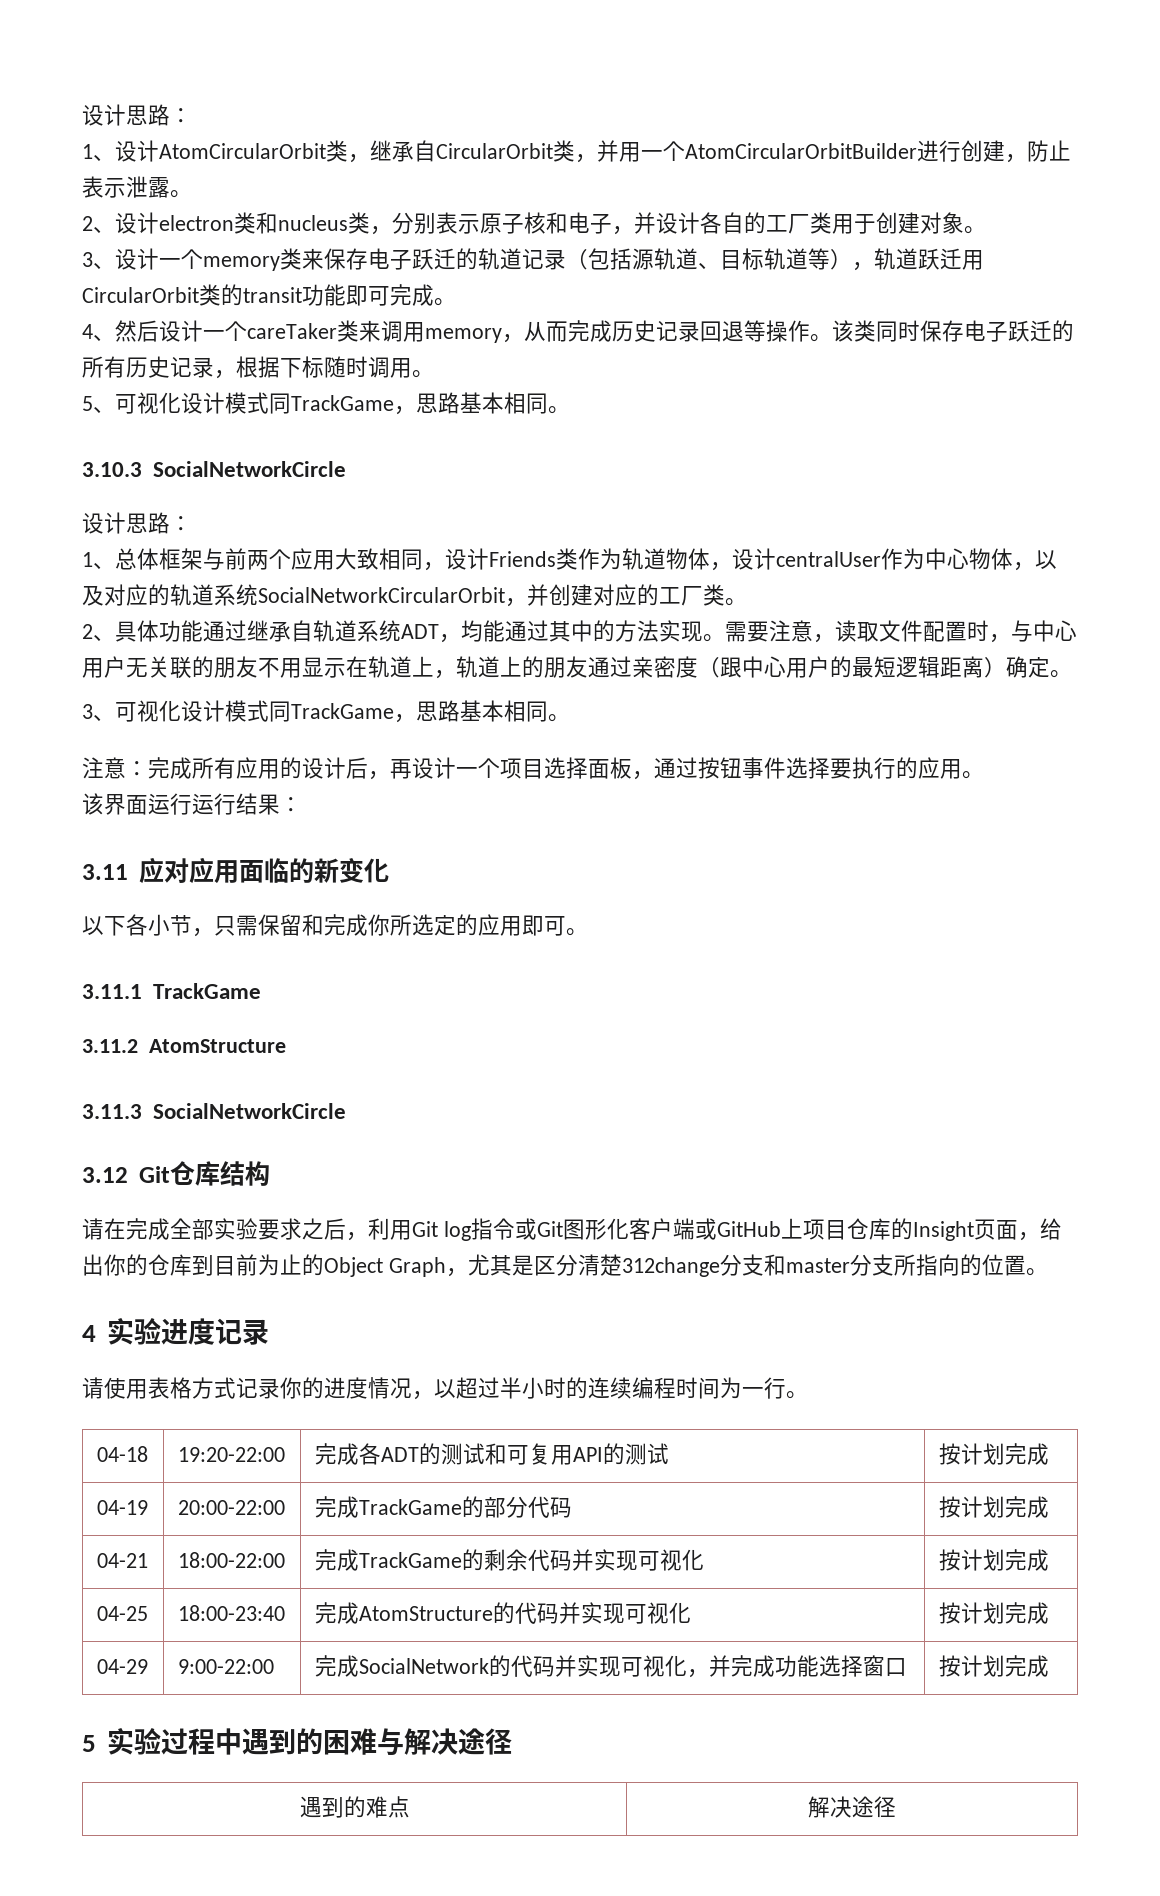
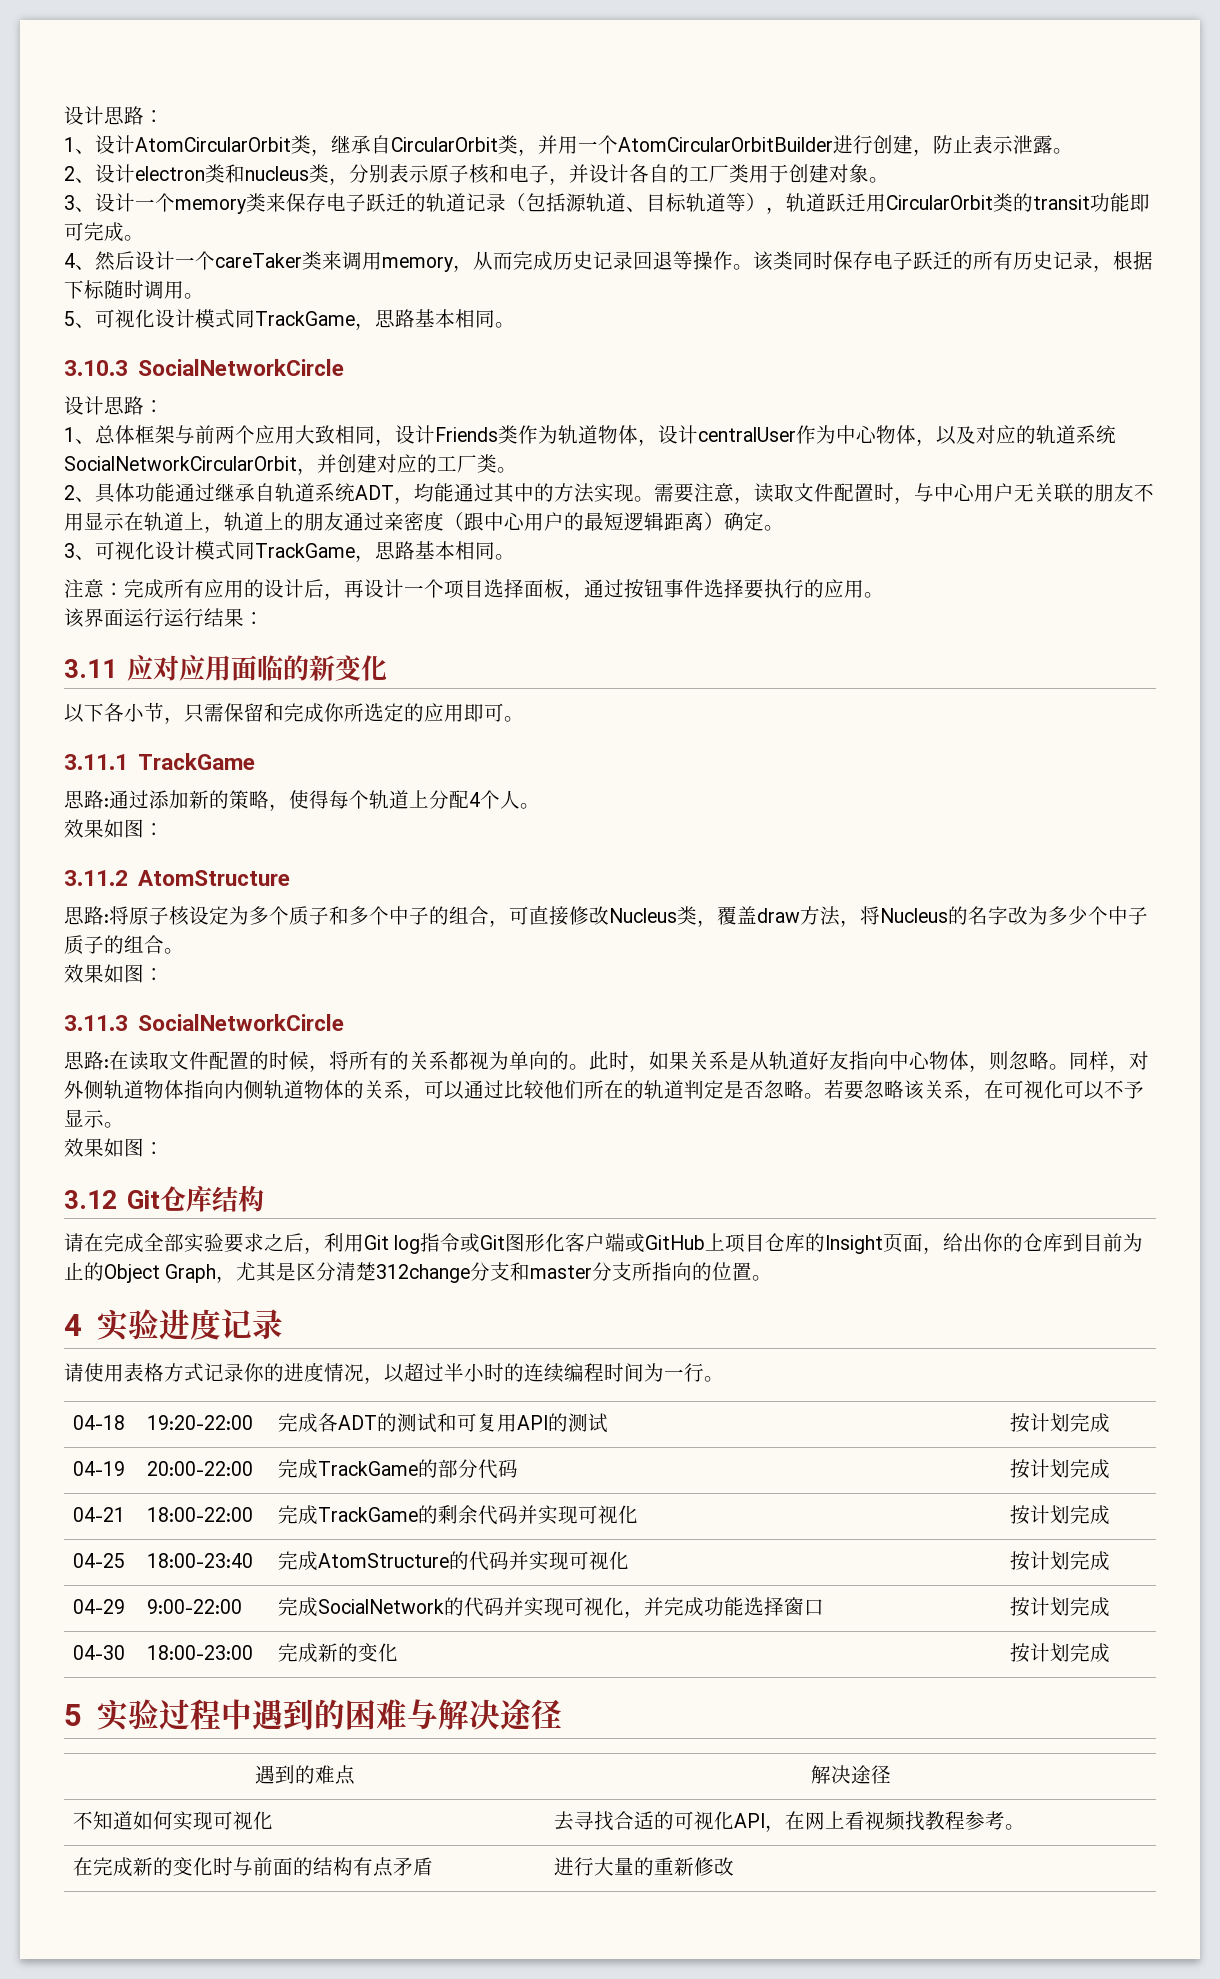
+ 思路:通过添加新的策略，使得每个轨道上分配4个人。
+ 效果如图：
  3.11.2 AtomStructure
+ 思路:将原子核设定为多个质子和多个中子的组合，可直接修改Nucleus类，覆盖draw方法，将Nucleus的名字改为多少个中子质子的组合。
+ 效果如图：
  3.11.3 SocialNetworkCircle
+ 思路:在读取文件配置的时候，将所有的关系都视为单向的。此时，如果关系是从轨道好友指向中心物体，则忽略。同样，对外侧轨道物体指向内侧轨道物体的关系，可以通过比较他们所在的轨道判定是否忽略。若要忽略该关系，在可视化可以不予显示。
+ 效果如图：
+ 04-30 | 18:00-23:00 | 完成新的变化 | 按计划完成
+ 不知道如何实现可视化 | 去寻找合适的可视化API，在网上看视频找教程参考。
+ 在完成新的变化时与前面的结构有点矛盾 | 进行大量的重新修改

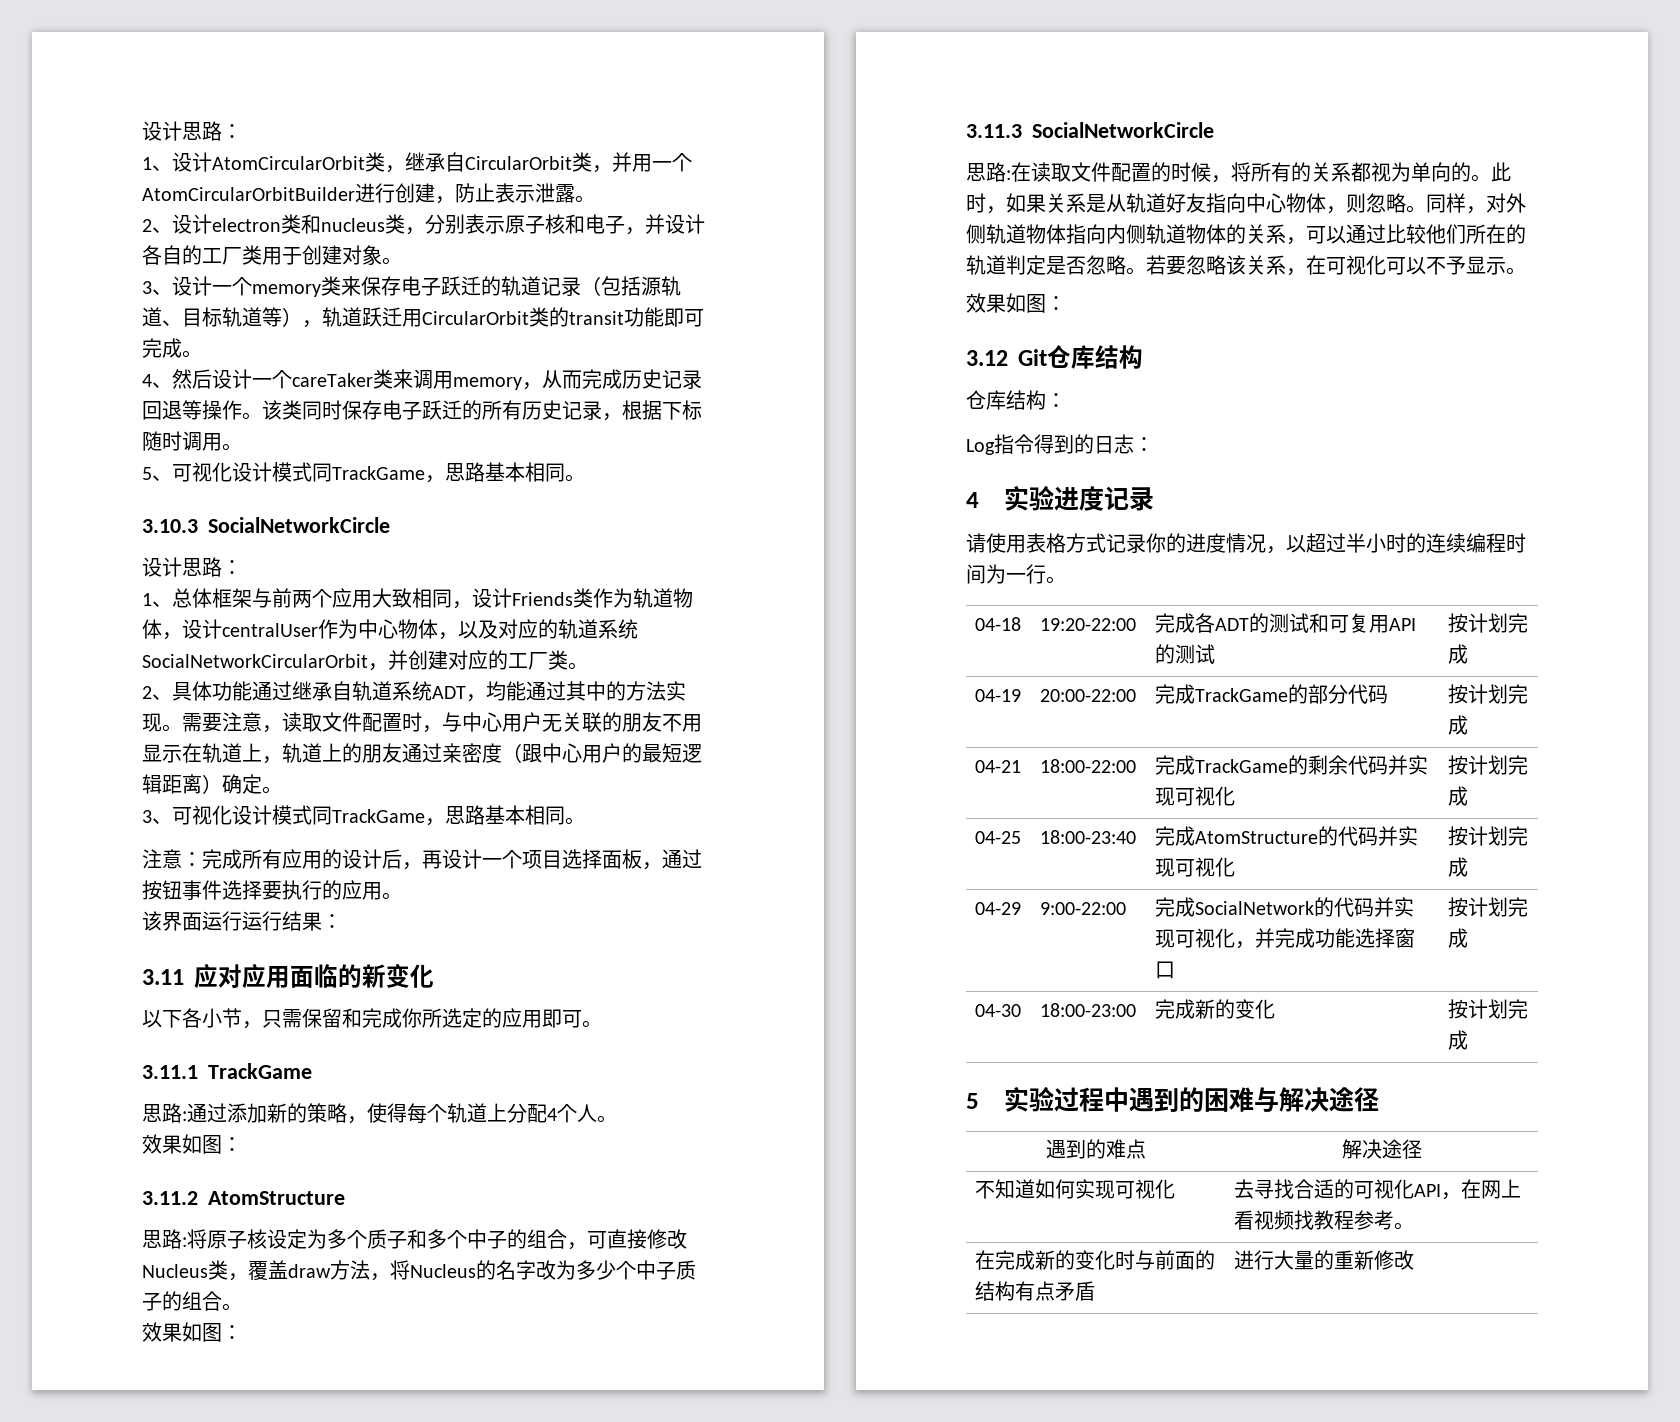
- 请在完成全部实验要求之后，利用Git log指令或Git图形化客户端或GitHub上项目仓库的Insight页面，给出你的仓库到目前为止的Object Graph，尤其是区分清楚312change分支和master分支所指向的位置。
+ 仓库结构：
+ Log指令得到的日志：

